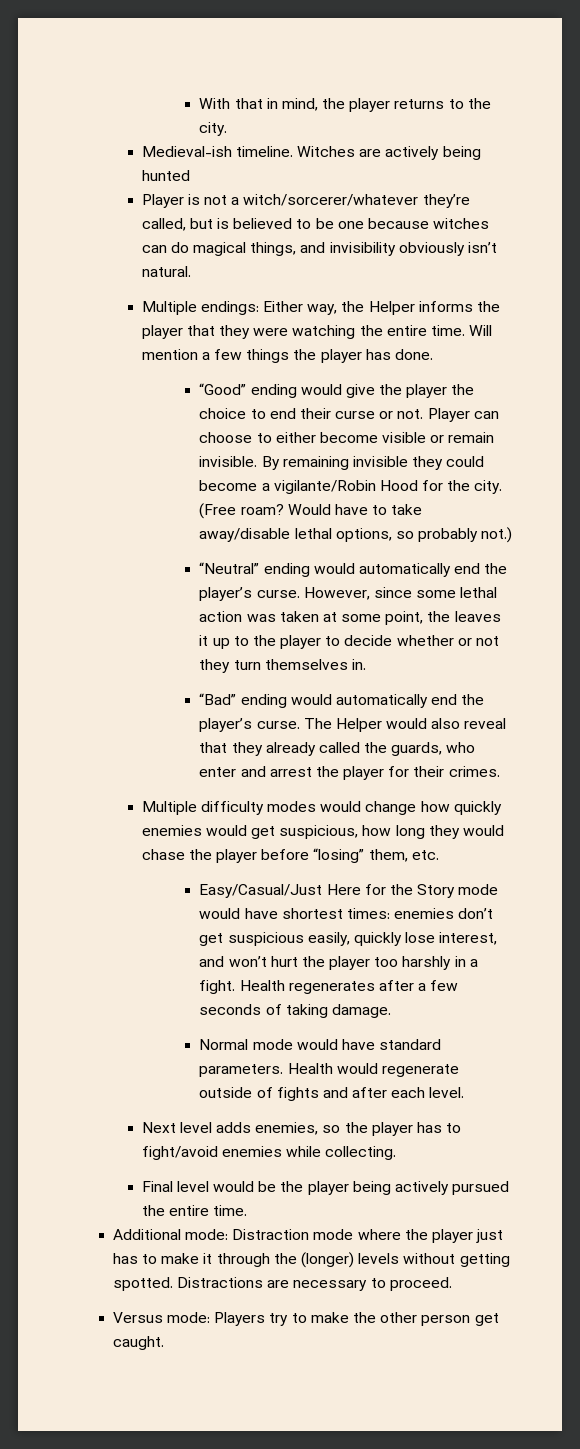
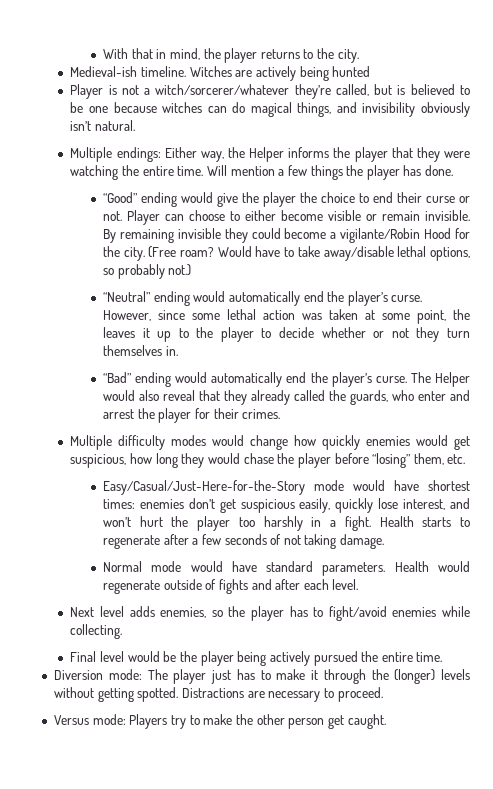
- Easy/Casual/Just Here for the Story mode would have shortest times: enemies don’t get suspicious easily, quickly lose interest, and won’t hurt the player too harshly in a fight.
+ Easy/Casual/Just-Here-for-the-Story mode would have shortest times: enemies don’t get suspicious easily, quickly lose interest, and won’t hurt the player too harshly in a fight.
- Health regenerates after a few seconds of taking damage.
+ Health starts to regenerate after a few seconds of not taking damage.
- Additional mode: Distraction mode where the player just has to make it through the (longer) levels without getting spotted.
+ Diversion mode: The player just has to make it through the (longer) levels without getting spotted.

